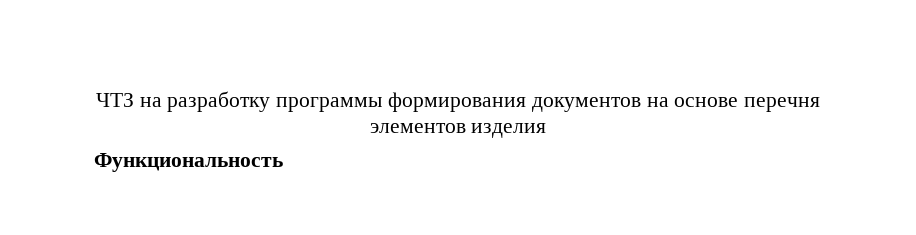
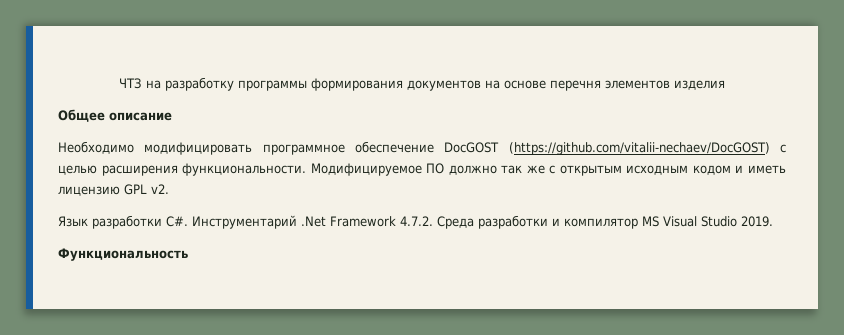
+ Общее описание
+ Необходимо модифицировать программное обеспечение DocGOST (https://github.com/vitalii-nechaev/DocGOST) с целью расширения функциональности. Модифицируемое ПО должно так же с открытым исходным кодом и иметь лицензию GPL v2.
+ Язык разработки С#. Инструментарий .Net Framework 4.7.2. Среда разработки и компилятор MS Visual Studio 2019.

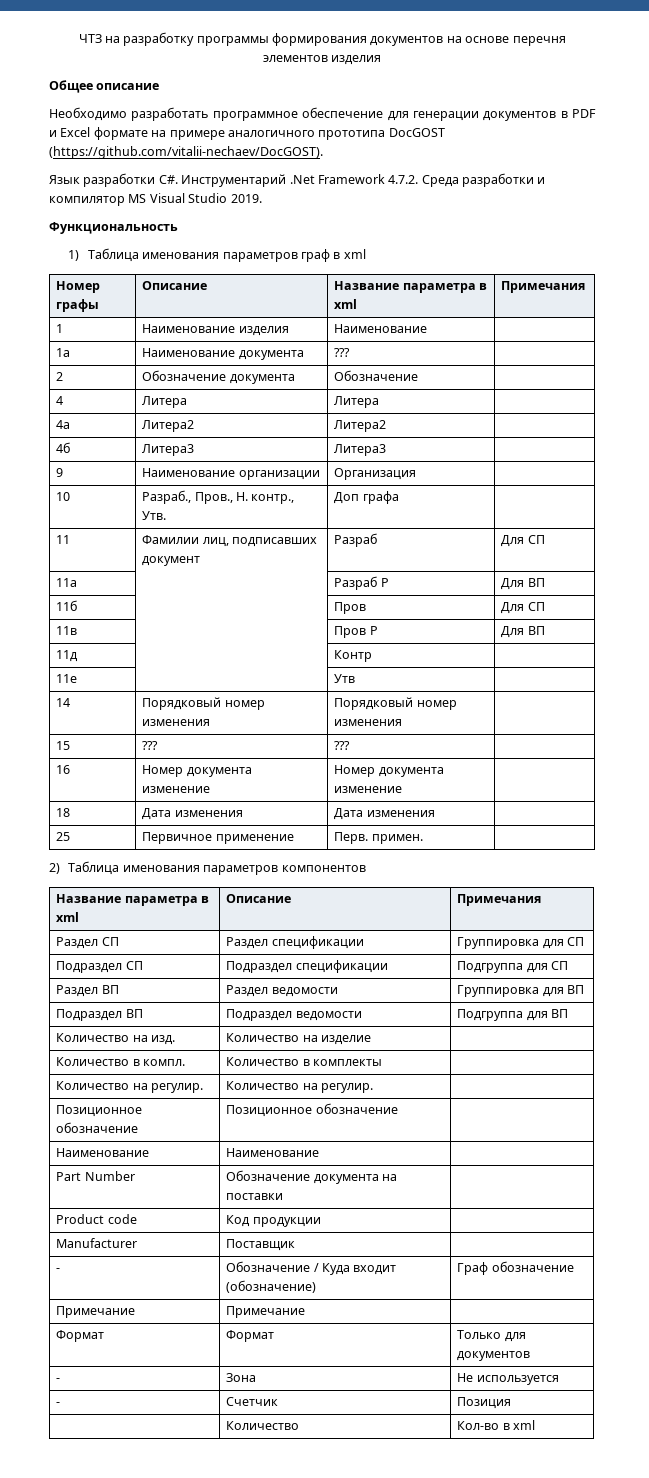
- Необходимо модифицировать программное обеспечение DocGOST (https://github.com/vitalii-nechaev/DocGOST) с целью расширения функциональности. Модифицируемое ПО должно так же с открытым исходным кодом и иметь лицензию GPL v2.
+ Необходимо разработать программное обеспечение для генерации документов в PDF и Excel формате на примере аналогичного прототипа DocGOST (https://github.com/vitalii-nechaev/DocGOST).
+ 1) Таблица именования параметров граф в xml
+ Номер графы | Описание | Название параметра в xml | Примечания
+ 1 | Наименование изделия | Наименование |
+ 1а | Наименование документа | ??? |
+ 2 | Обозначение документа | Обозначение |
+ 4 | Литера | Литера |
+ 4а | Литера2 | Литера2 |
+ 4б | Литера3 | Литера3 |
+ 9 | Наименование организации | Организация |
+ 10 | Разраб., Пров., Н. контр., Утв. | Доп графа |
+ 11 | Фамилии лиц, подписавших документ | Разраб | Для СП
+ 11а | | Разраб Р | Для ВП
+ 11б | | Пров | Для СП
+ 11в | | Пров Р | Для ВП
+ 11д | | Контр |
+ 11е | | Утв |
+ 14 | Порядковый номер изменения | Порядковый номер изменения |
+ 15 | ??? | ??? |
+ 16 | Номер документа изменение | Номер документа изменение |
+ 18 | Дата изменения | Дата изменения |
+ 25 | Первичное применение | Перв. примен. |
+ 2) Таблица именования параметров компонентов
+ Название параметра в xml | Описание | Примечания
+ Раздел СП | Раздел спецификации | Группировка для СП
+ Подраздел СП | Подраздел спецификации | Подгруппа для СП
+ Раздел ВП | Раздел ведомости | Группировка для ВП
+ Подраздел ВП | Подраздел ведомости | Подгруппа для ВП
+ Количество на изд. | Количество на изделие |
+ Количество в компл. | Количество в комплекты |
+ Количество на регулир. | Количество на регулир. |
+ Позиционное обозначение | Позиционное обозначение |
+ Наименование | Наименование |
+ Part Number | Обозначение документа на поставки |
+ Product code | Код продукции |
+ Manufacturer | Поставщик |
+ - | Обозначение / Куда входит (обозначение) | Граф обозначение
+ Примечание | Примечание |
+ Формат | Формат | Только для документов
+ - | Зона | Не используется
+ - | Счетчик | Позиция
+ | Количество | Кол-во в xml

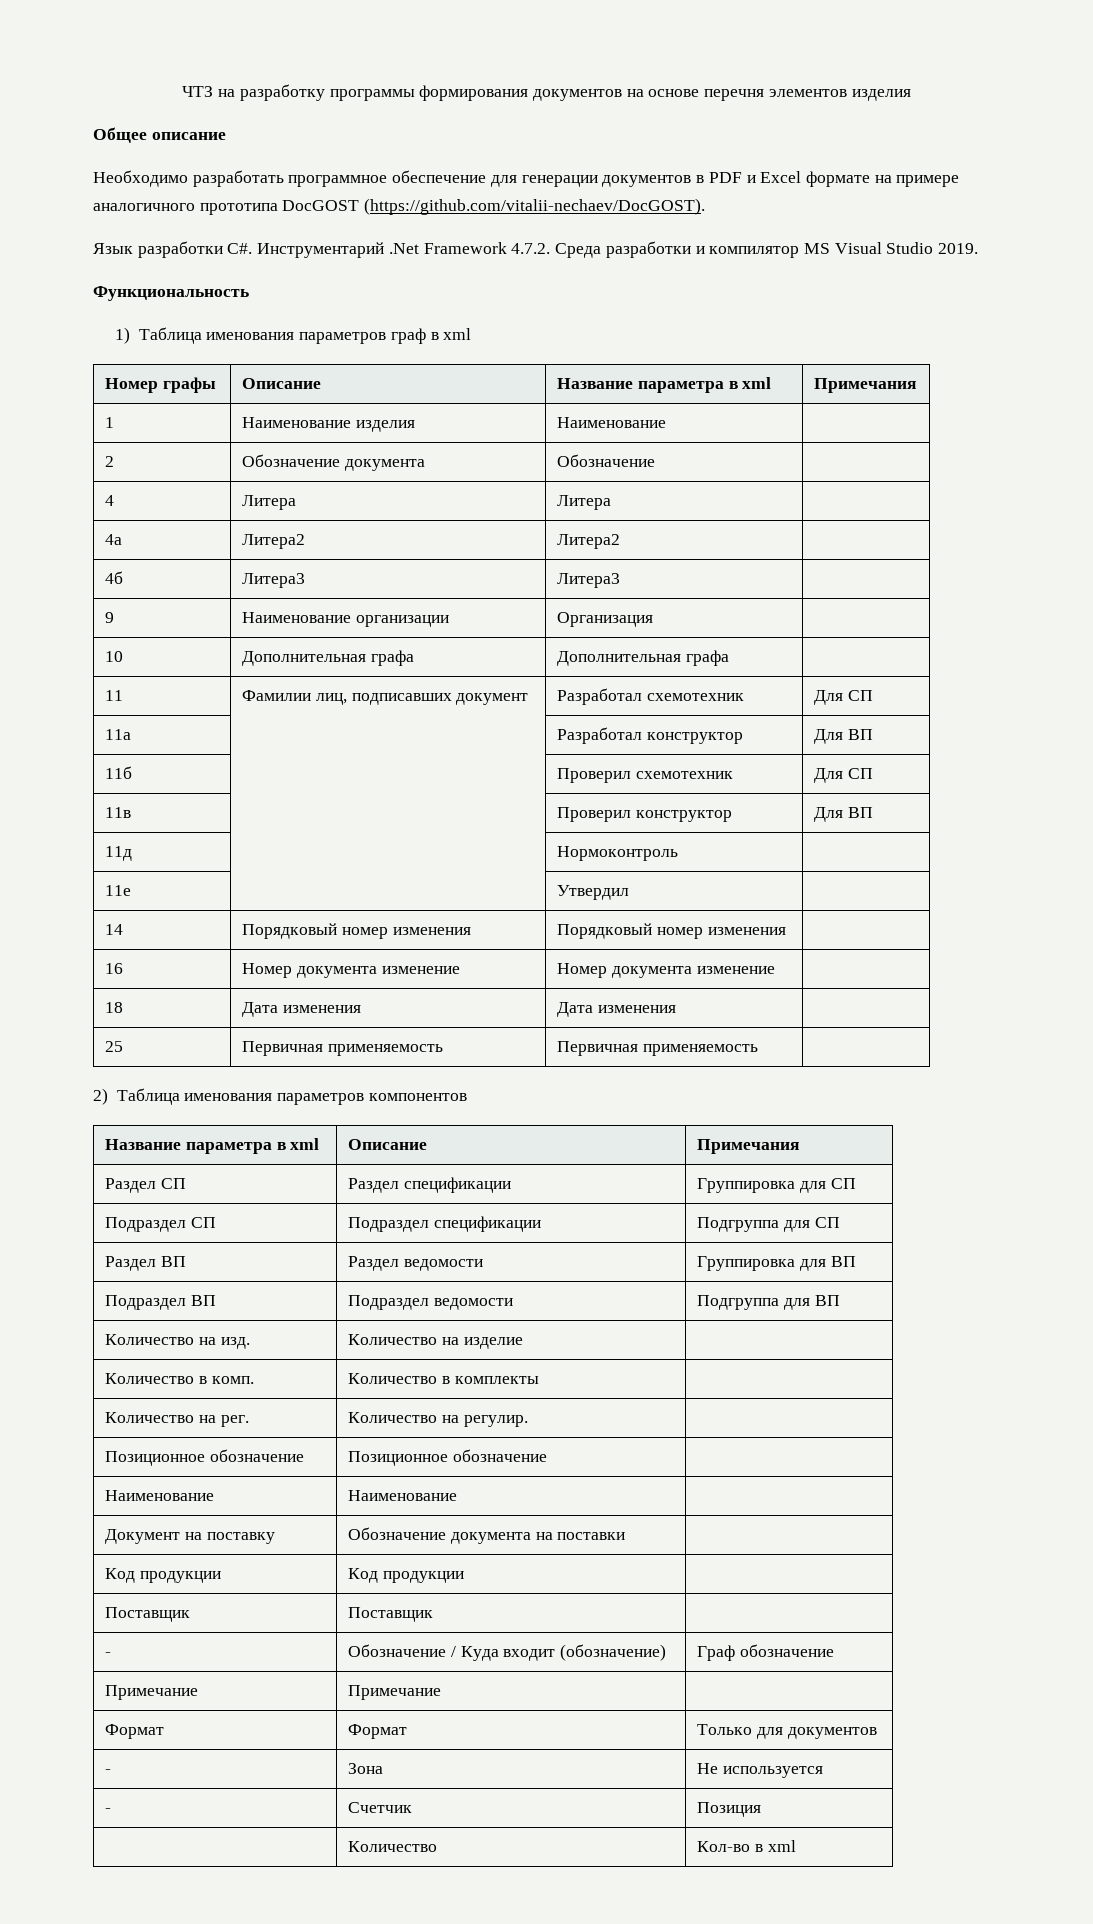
- 1а | Наименование документа | ??? |
- 10 | Разраб., Пров., Н. контр., Утв. | Доп графа |
+ 10 | Дополнительная графа | Дополнительная графа |
- 11 | Фамилии лиц, подписавших документ | Разраб | Для СП
+ 11 | Фамилии лиц, подписавших документ | Разработал схемотехник | Для СП
- 11а | | Разраб Р | Для ВП
+ 11а | | Разработал конструктор | Для ВП
- 11б | | Пров | Для СП
+ 11б | | Проверил схемотехник | Для СП
- 11в | | Пров Р | Для ВП
+ 11в | | Проверил конструктор | Для ВП
- 11д | | Контр |
+ 11д | | Нормоконтроль |
- 11е | | Утв |
+ 11е | | Утвердил |
- 15 | ??? | ??? |
- 25 | Первичное применение | Перв. примен. |
+ 25 | Первичная применяемость | Первичная применяемость |
- Количество в компл. | Количество в комплекты |
+ Количество в комп. | Количество в комплекты |
- Количество на регулир. | Количество на регулир. |
+ Количество на рег. | Количество на регулир. |
- Part Number | Обозначение документа на поставки |
+ Документ на поставку | Обозначение документа на поставки |
- Product code | Код продукции |
+ Код продукции | Код продукции |
- Manufacturer | Поставщик |
+ Поставщик | Поставщик |

